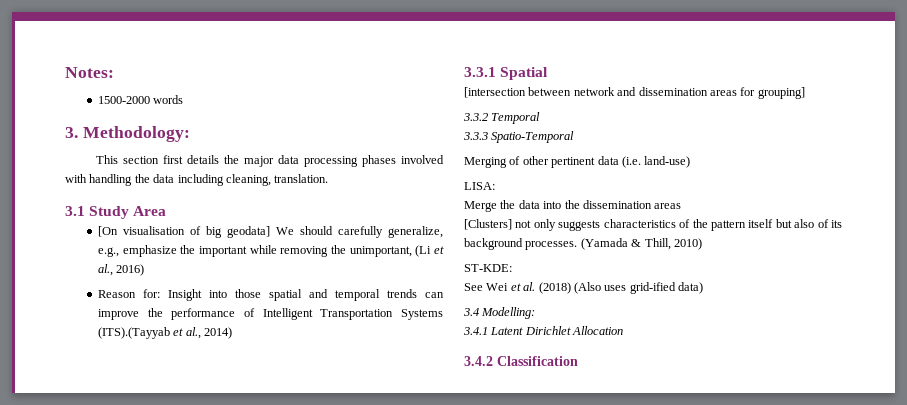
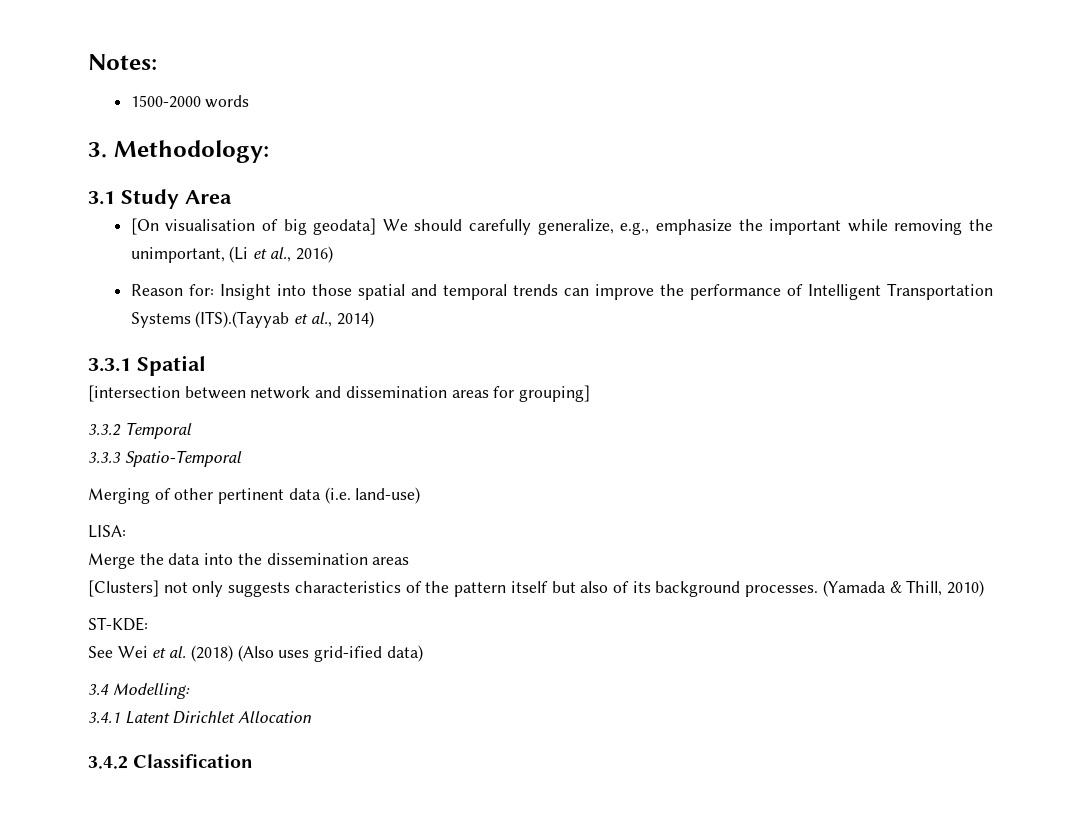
- This section first details the major data processing phases involved with handling the data including cleaning, translation.

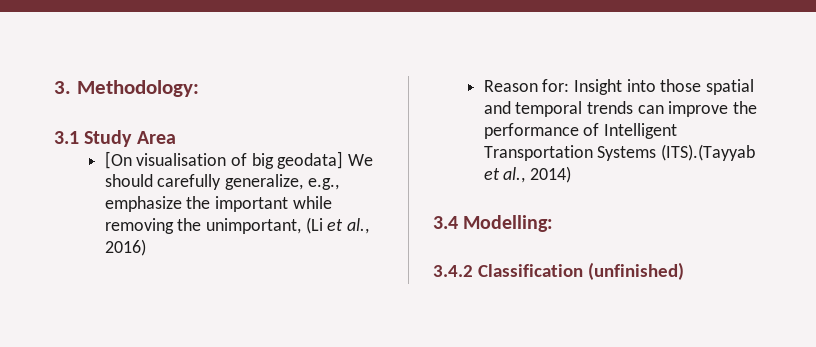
- Notes:
- 1500-2000 words
- 3.3.1 Spatial
- [intersection between network and dissemination areas for grouping]
- 3.3.2 Temporal
- 3.3.3 Spatio-Temporal
- Merging of other pertinent data (i.e. land-use)
- LISA:
- Merge the data into the dissemination areas
- [Clusters] not only suggests characteristics of the pattern itself but also of its background processes. (Yamada & Thill, 2010)
- ST-KDE:
- See Wei et al. (2018) (Also uses grid-ified data)
  3.4 Modelling:
- 3.4.1 Latent Dirichlet Allocation
- 3.4.2 Classification
+ 3.4.2 Classification (unfinished)

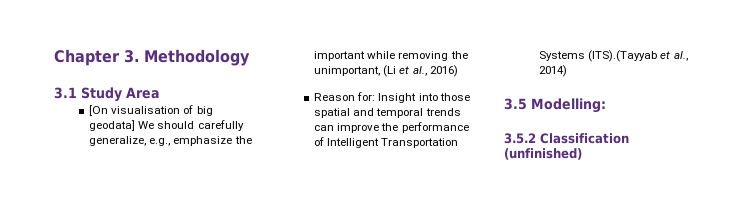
- 3. Methodology:
+ Chapter 3. Methodology
- 3.4 Modelling:
+ 3.5 Modelling:
- 3.4.2 Classification (unfinished)
+ 3.5.2 Classification (unfinished)

